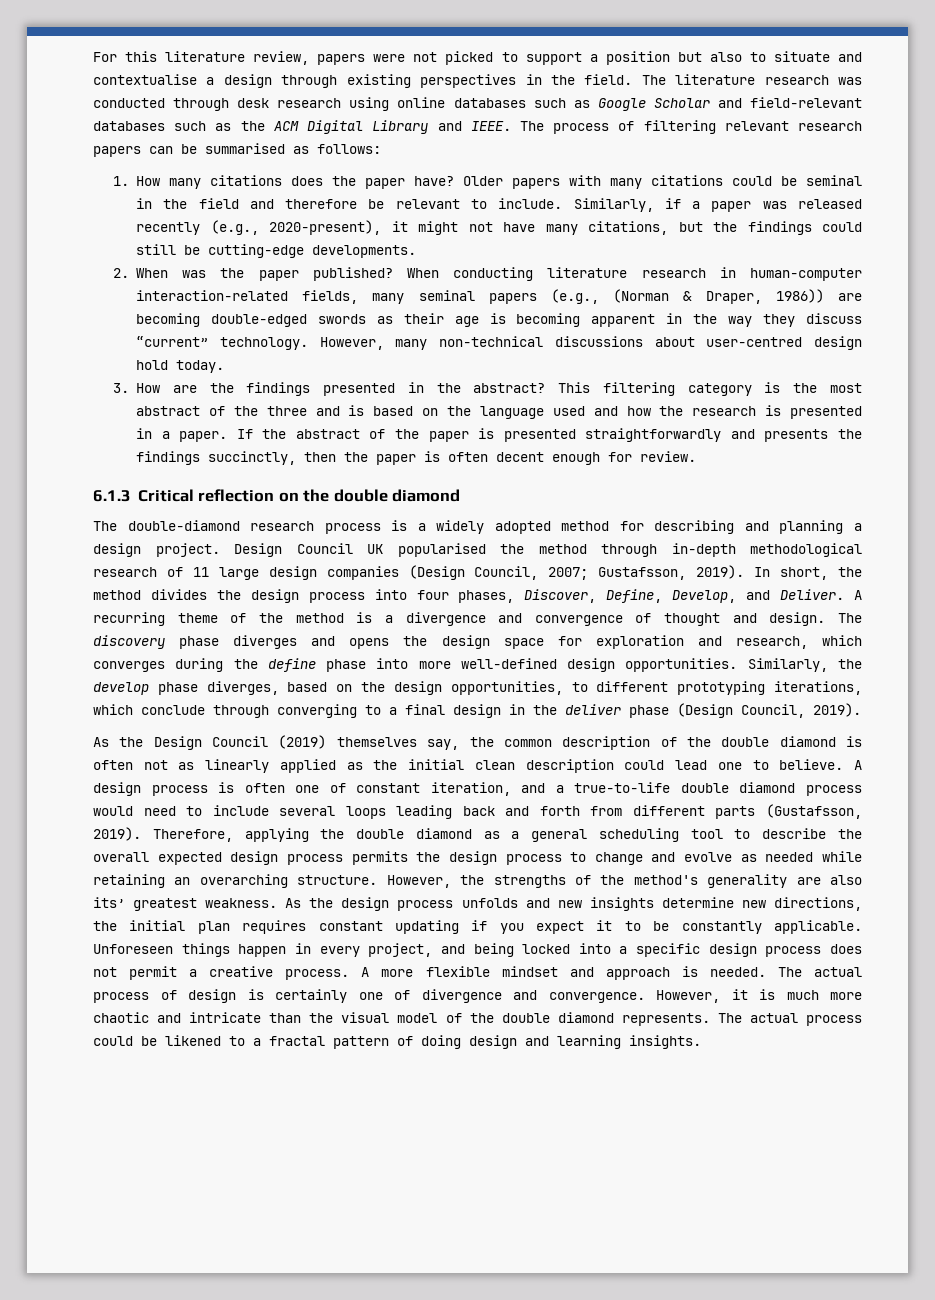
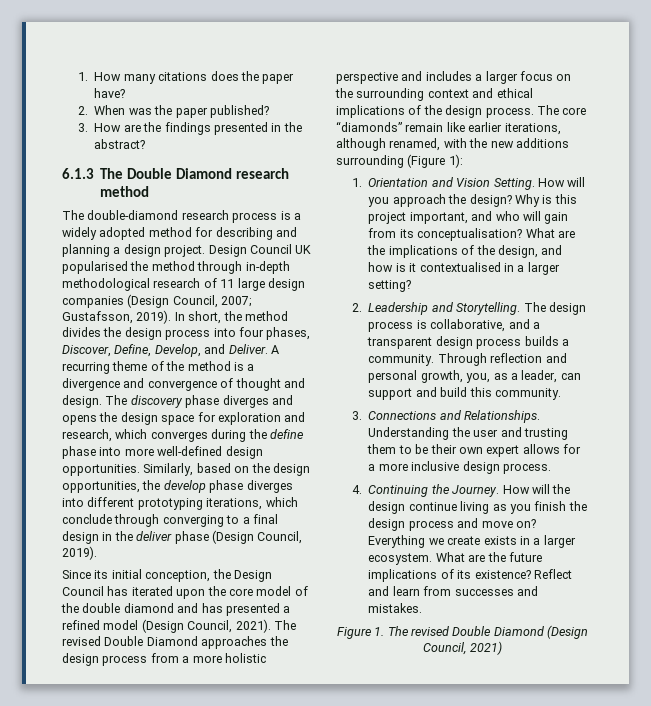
- For this literature review, papers were not picked to support a position but also to situate and contextualise a design through existing perspectives in the field. The literature research was conducted through desk research using online databases such as Google Scholar and field-relevant databases such as the ACM Digital Library and IEEE. The process of filtering relevant research papers can be summarised as follows:
- Older papers with many citations could be seminal in the field and therefore be relevant to include. Similarly, if a paper was released recently (e.g., 2020-present), it might not have many citations, but the findings could still be cutting-edge developments.
- When conducting literature research in human-computer interaction-related fields, many seminal papers (e.g., (Norman & Draper, 1986)) are becoming double-edged swords as their age is becoming apparent in the way they discuss “current” technology. However, many non-technical discussions about user-centred design hold today.
- 3. How are the findings presented in the abstract? This filtering category is the most abstract of the three and is based on the language used and how the research is presented in a paper. If the abstract of the paper is presented straightforwardly and presents the findings succinctly, then the paper is often decent enough for review.
- 6.1.3 Critical reflection on the double diamond
+ 3. How are the findings presented in the abstract?
+ 6.1.3 The Double Diamond research method
- Similarly, the develop phase diverges, based on the design opportunities, to different prototyping iterations, which conclude through converging to a final design in the deliver phase (Design Council, 2019).
+ Similarly, based on the design opportunities, the develop phase diverges into different prototyping iterations, which conclude through converging to a final design in the deliver phase (Design Council, 2019).
- As the Design Council (2019) themselves say, the common description of the double diamond is often not as linearly applied as the initial clean description could lead one to believe. A design process is often one of constant iteration, and a true-to-life double diamond process would need to include several loops leading back and forth from different parts (Gustafsson, 2019). Therefore, applying the double diamond as a general scheduling tool to describe the overall expected design process permits the design process to change and evolve as needed while retaining an overarching structure. However, the strengths of the method's generality are also its’ greatest weakness. As the design process unfolds and new insights determine new directions, the initial plan requires constant updating if you expect it to be constantly applicable. Unforeseen things happen in every project, and being locked into a specific design process does not permit a creative process. A more flexible mindset and approach is needed. The actual process of design is certainly one of divergence and convergence. However, it is much more chaotic and intricate than the visual model of the double diamond represents. The actual process could be likened to a fractal pattern of doing design and learning insights.
+ Since its initial conception, the Design Council has iterated upon the core model of the double diamond and has presented a refined model (Design Council, 2021). The revised Double Diamond approaches the design process from a more holistic perspective and includes a larger focus on the surrounding context and ethical implications of the design process. The core “diamonds” remain like earlier iterations, although renamed, with the new additions surrounding (Figure 1):
+ 1. Orientation and Vision Setting. How will you approach the design? Why is this project important, and who will gain from its conceptualisation? What are the implications of the design, and how is it contextualised in a larger setting?
+ 2. Leadership and Storytelling. The design process is collaborative, and a transparent design process builds a community. Through reflection and personal growth, you, as a leader, can support and build this community.
+ 3. Connections and Relationships. Understanding the user and trusting them to be their own expert allows for a more inclusive design process.
+ 4. Continuing the Journey. How will the design continue living as you finish the design process and move on? Everything we create exists in a larger ecosystem. What are the future implications of its existence? Reflect and learn from successes and mistakes.
+ Figure 1. The revised Double Diamond (Design Council, 2021)

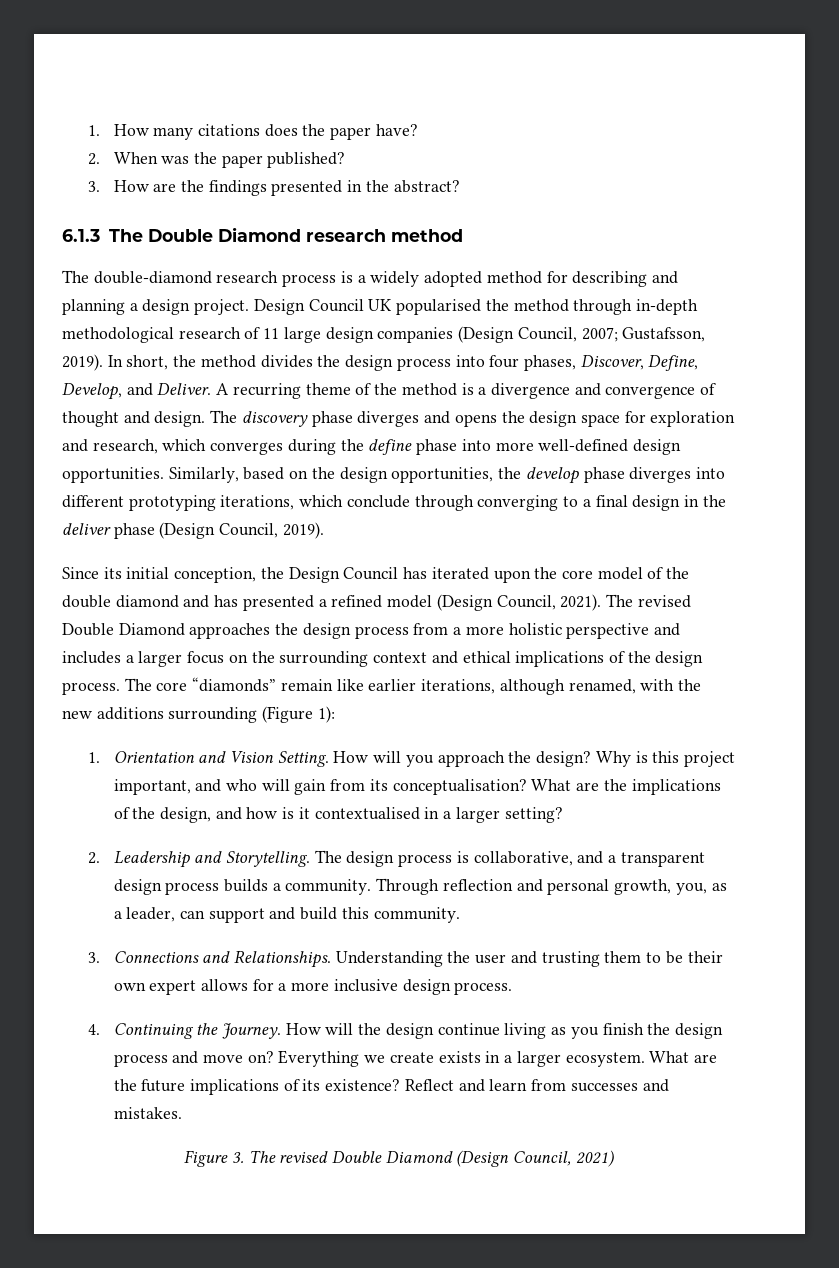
- Figure 1. The revised Double Diamond (Design Council, 2021)
+ Figure 3. The revised Double Diamond (Design Council, 2021)

